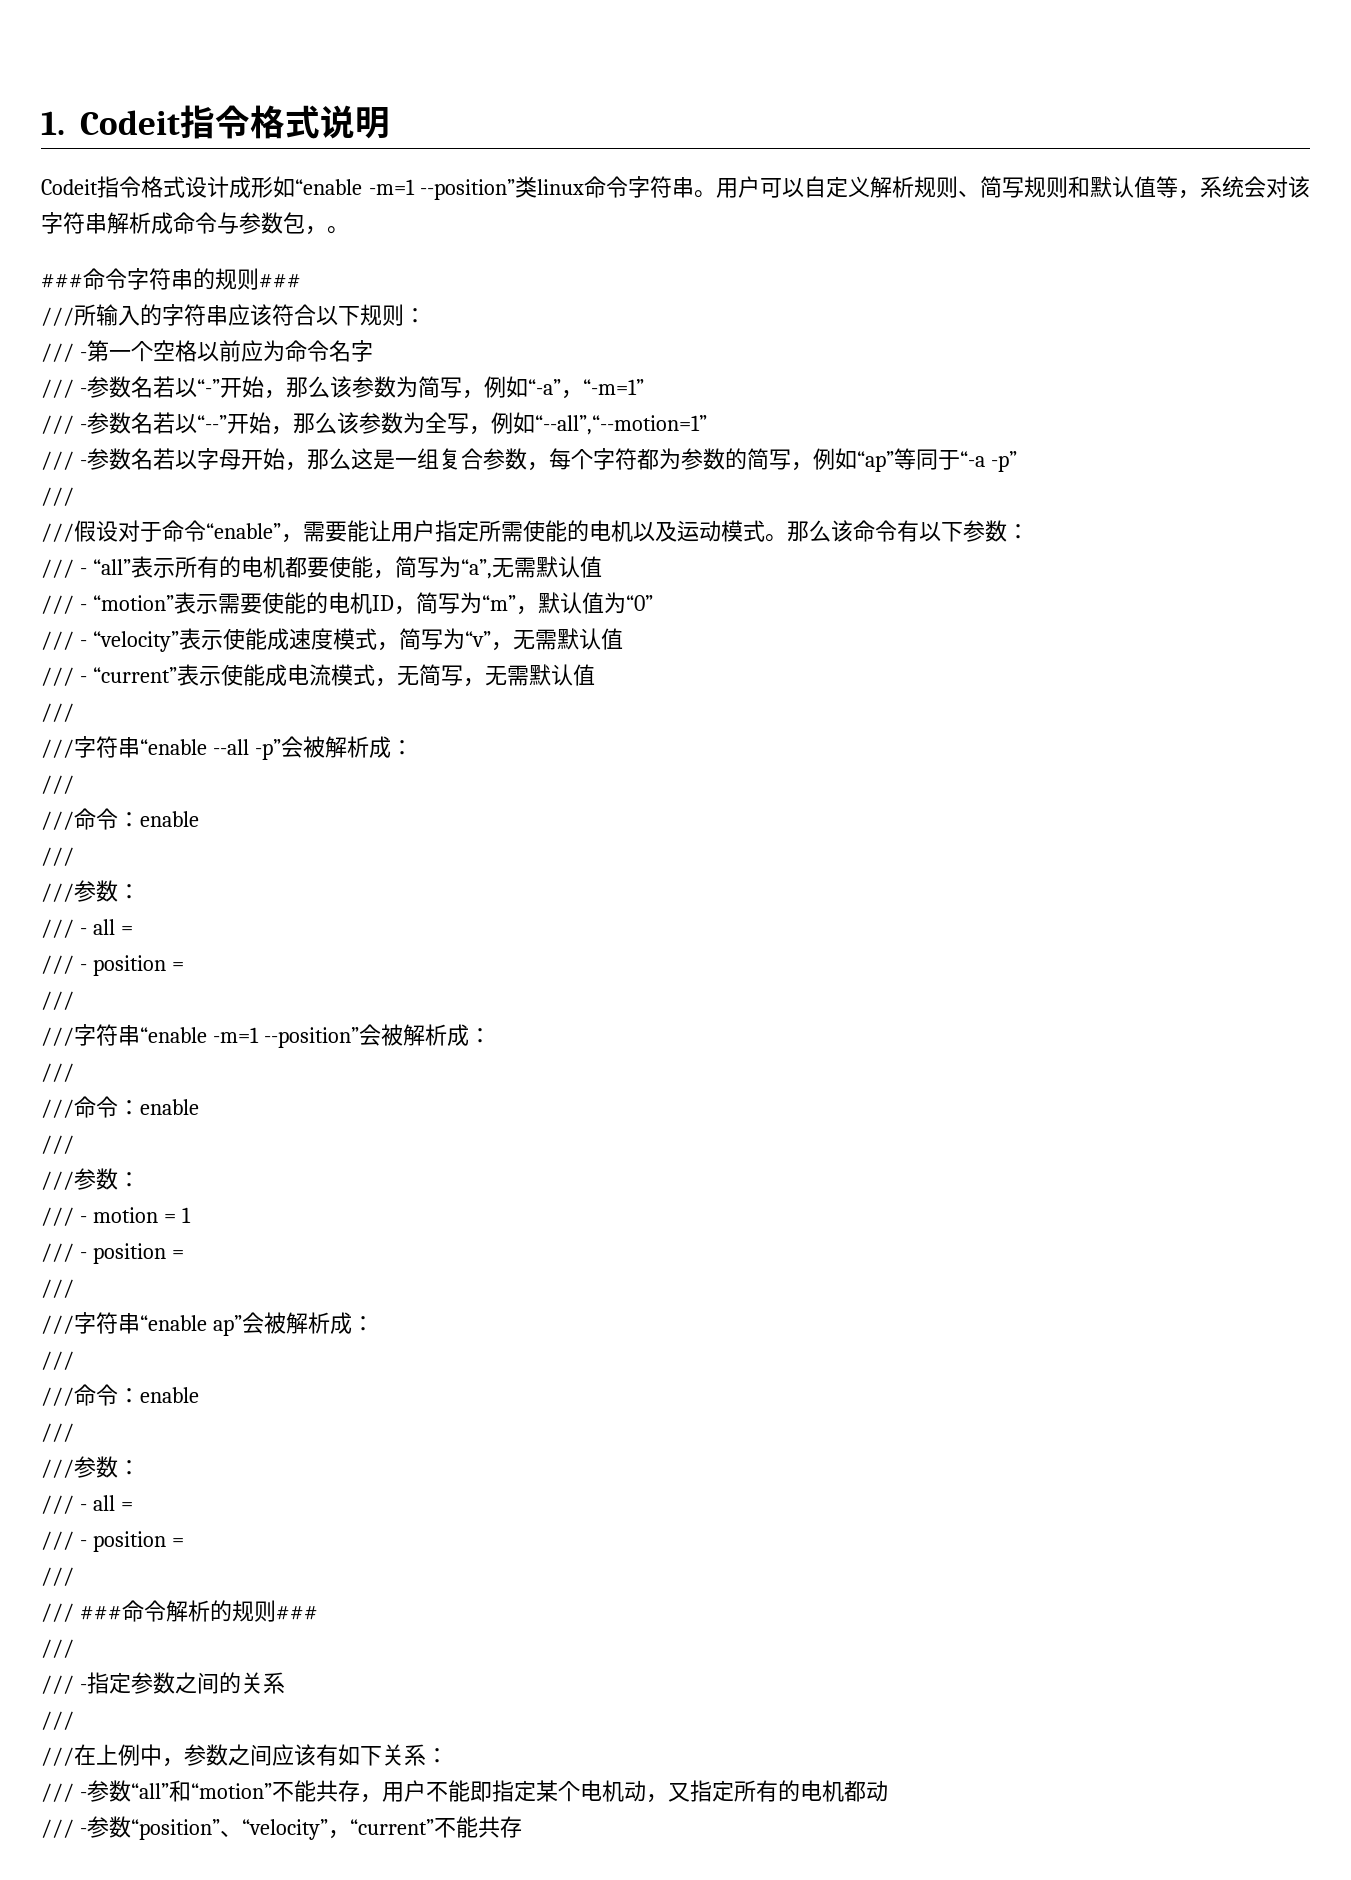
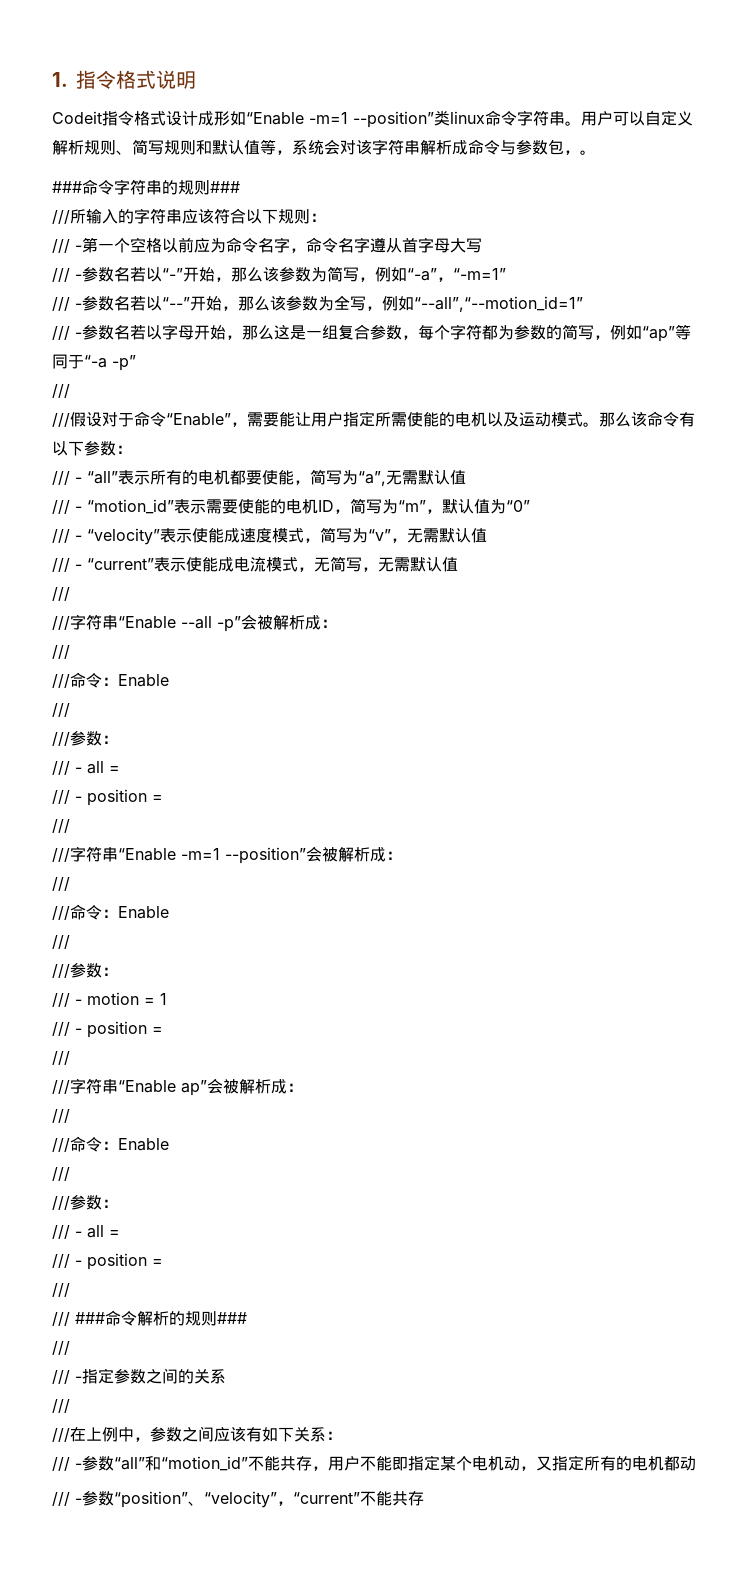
- 1. Codeit指令格式说明
+ 1.指令格式说明
- Codeit指令格式设计成形如“enable -m=1 --position”类linux命令字符串。
+ Codeit指令格式设计成形如“Enable -m=1 --position”类linux命令字符串。
- /// -第一个空格以前应为命令名字
+ /// -第一个空格以前应为命令名字，命令名字遵从首字母大写
- /// -参数名若以“--”开始，那么该参数为全写，例如“--all”,“--motion=1”
+ /// -参数名若以“--”开始，那么该参数为全写，例如“--all”,“--motion_id=1”
- ///假设对于命令“enable”，需要能让用户指定所需使能的电机以及运动模式。
+ ///假设对于命令“Enable”，需要能让用户指定所需使能的电机以及运动模式。
- /// - “motion”表示需要使能的电机ID，简写为“m”，默认值为“0”
+ /// - “motion_id”表示需要使能的电机ID，简写为“m”，默认值为“0”
- ///字符串“enable --all -p”会被解析成：
+ ///字符串“Enable --all -p”会被解析成：
  ///
- ///命令：enable
+ ///命令：Enable
- ///字符串“enable -m=1 --position”会被解析成：
+ ///字符串“Enable -m=1 --position”会被解析成：
  ///
- ///命令：enable
+ ///命令：Enable
- ///字符串“enable ap”会被解析成：
+ ///字符串“Enable ap”会被解析成：
  ///
- ///命令：enable
+ ///命令：Enable
- /// -参数“all”和“motion”不能共存，用户不能即指定某个电机动，又指定所有的电机都动
+ /// -参数“all”和“motion_id”不能共存，用户不能即指定某个电机动，又指定所有的电机都动

